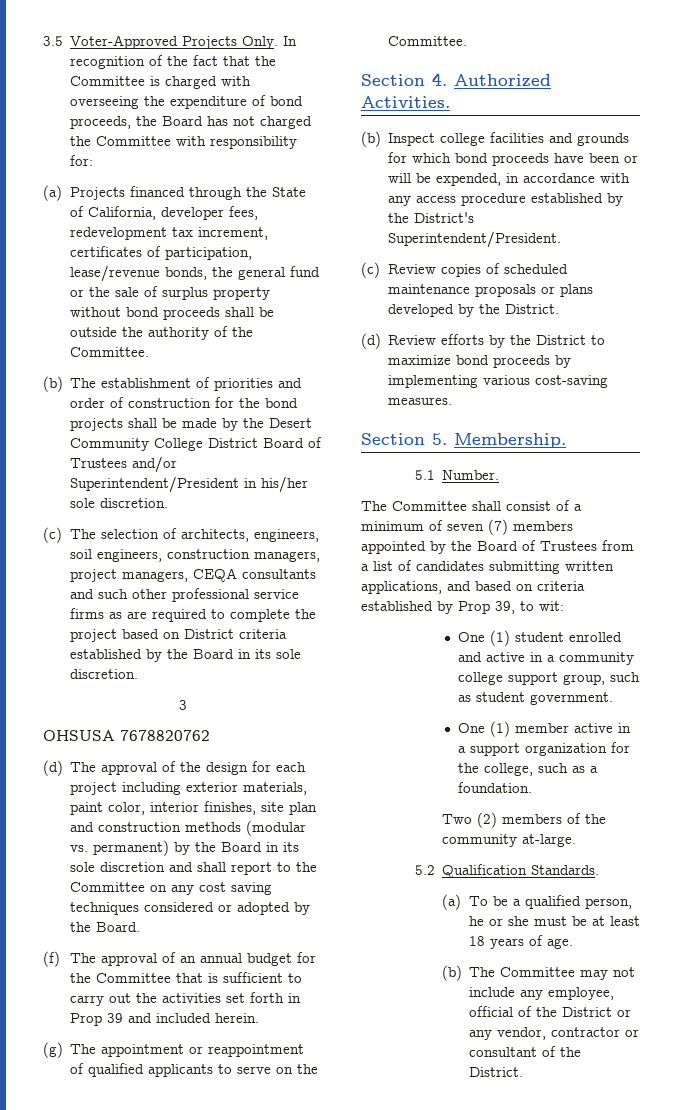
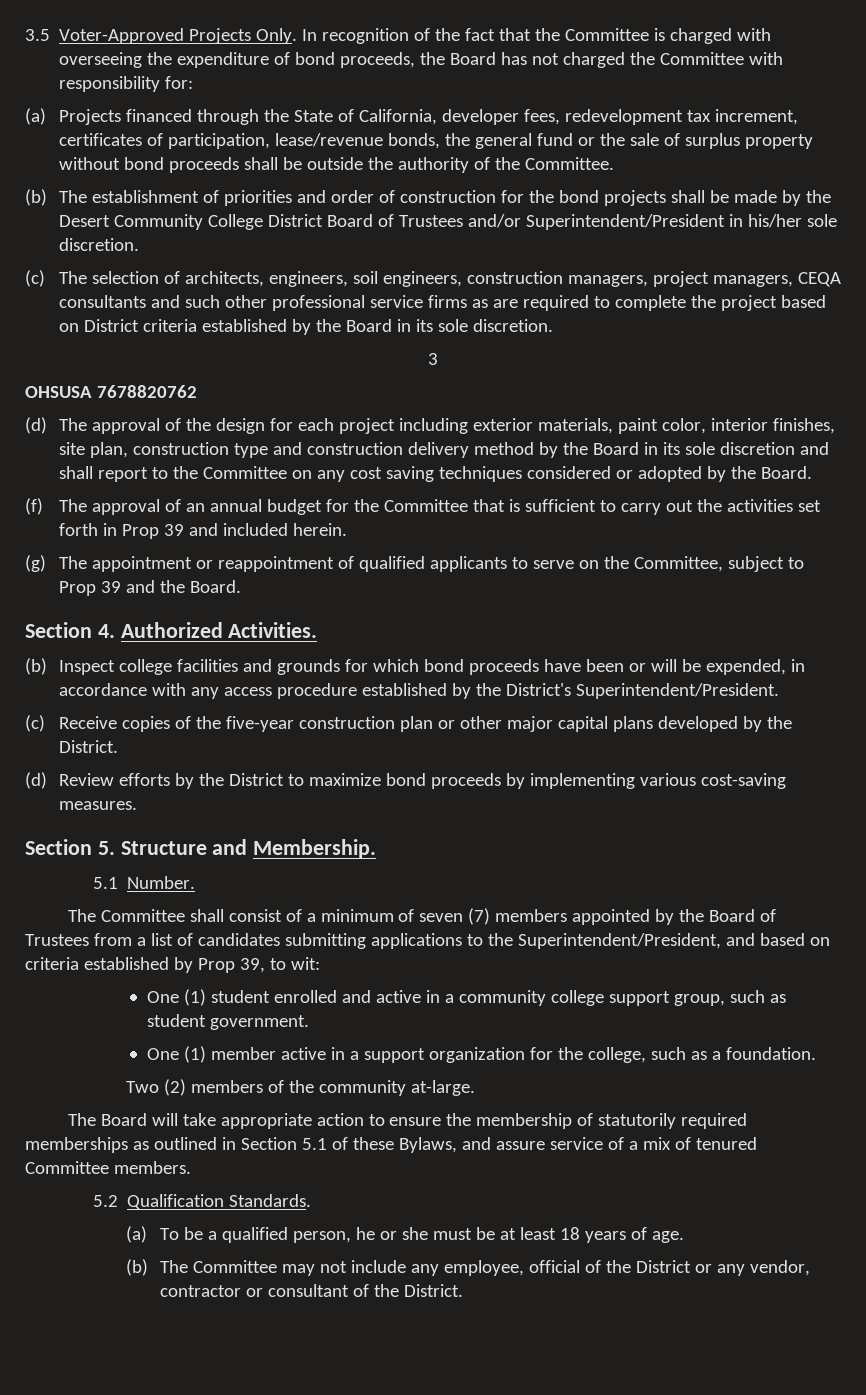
- (d) The approval of the design for each project including exterior materials, paint color, interior finishes, site plan and construction methods (modular vs. permanent) by the Board in its sole discretion and shall report to the Committee on any cost saving techniques considered or adopted by the Board.
+ (d) The approval of the design for each project including exterior materials, paint color, interior finishes, site plan, construction type and construction delivery method by the Board in its sole discretion and shall report to the Committee on any cost saving techniques considered or adopted by the Board.
- (g) The appointment or reappointment of qualified applicants to serve on the Committee.
+ (g) The appointment or reappointment of qualified applicants to serve on the Committee, subject to Prop 39 and the Board.
- (c) Review copies of scheduled maintenance proposals or plans developed by the District.
+ (c) Receive copies of the five-year construction plan or other major capital plans developed by the District.
- Section 5. Membership.
+ Section 5. Structure and Membership.
- The Committee shall consist of a minimum of seven (7) members appointed by the Board of Trustees from a list of candidates submitting written applications, and based on criteria established by Prop 39, to wit:
+ The Committee shall consist of a minimum of seven (7) members appointed by the Board of Trustees from a list of candidates submitting applications to the Superintendent/President, and based on criteria established by Prop 39, to wit:
+ The Board will take appropriate action to ensure the membership of statutorily required memberships as outlined in Section 5.1 of these Bylaws, and assure service of a mix of tenured Committee members.

